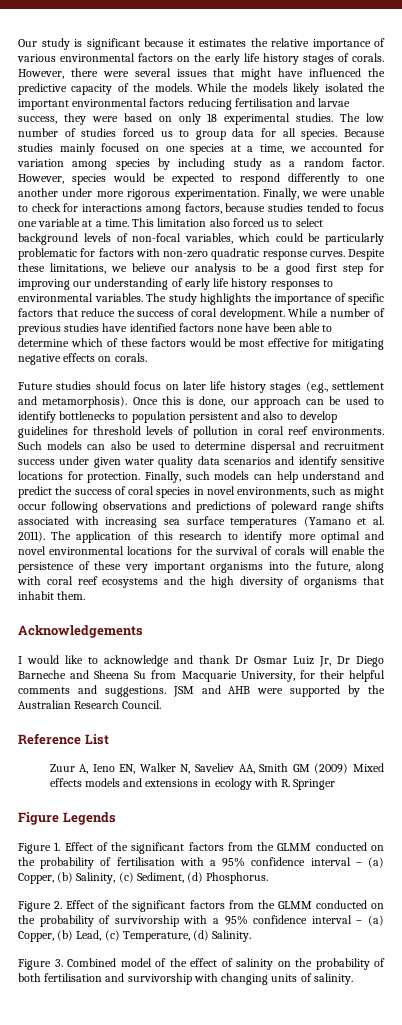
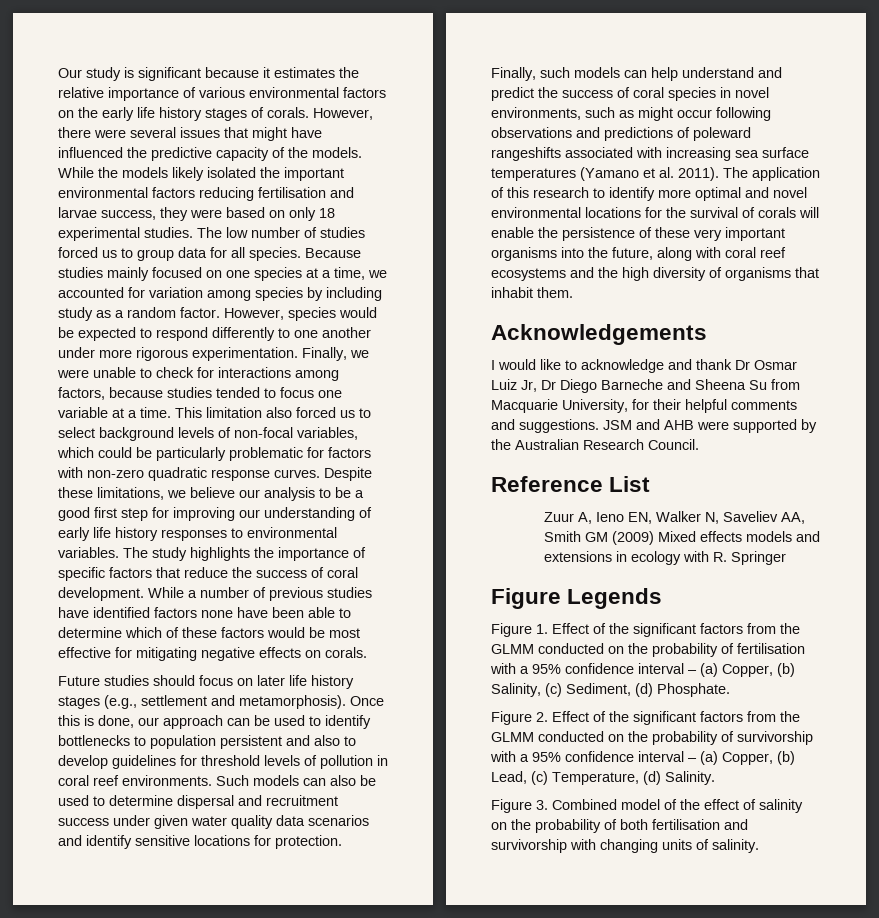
- Finally, such models can help understand and predict the success of coral species in novel environments, such as might occur following observations and predictions of poleward range shifts associated with increasing sea surface temperatures (Yamano et al. 2011).
+ Finally, such models can help understand and predict the success of coral species in novel environments, such as might occur following observations and predictions of poleward rangeshifts associated with increasing sea surface temperatures (Yamano et al. 2011).
- Figure 1. Effect of the significant factors from the GLMM conducted on the probability of fertilisation with a 95% confidence interval – (a) Copper, (b) Salinity, (c) Sediment, (d) Phosphorus.
+ Figure 1. Effect of the significant factors from the GLMM conducted on the probability of fertilisation with a 95% confidence interval – (a) Copper, (b) Salinity, (c) Sediment, (d) Phosphate.

